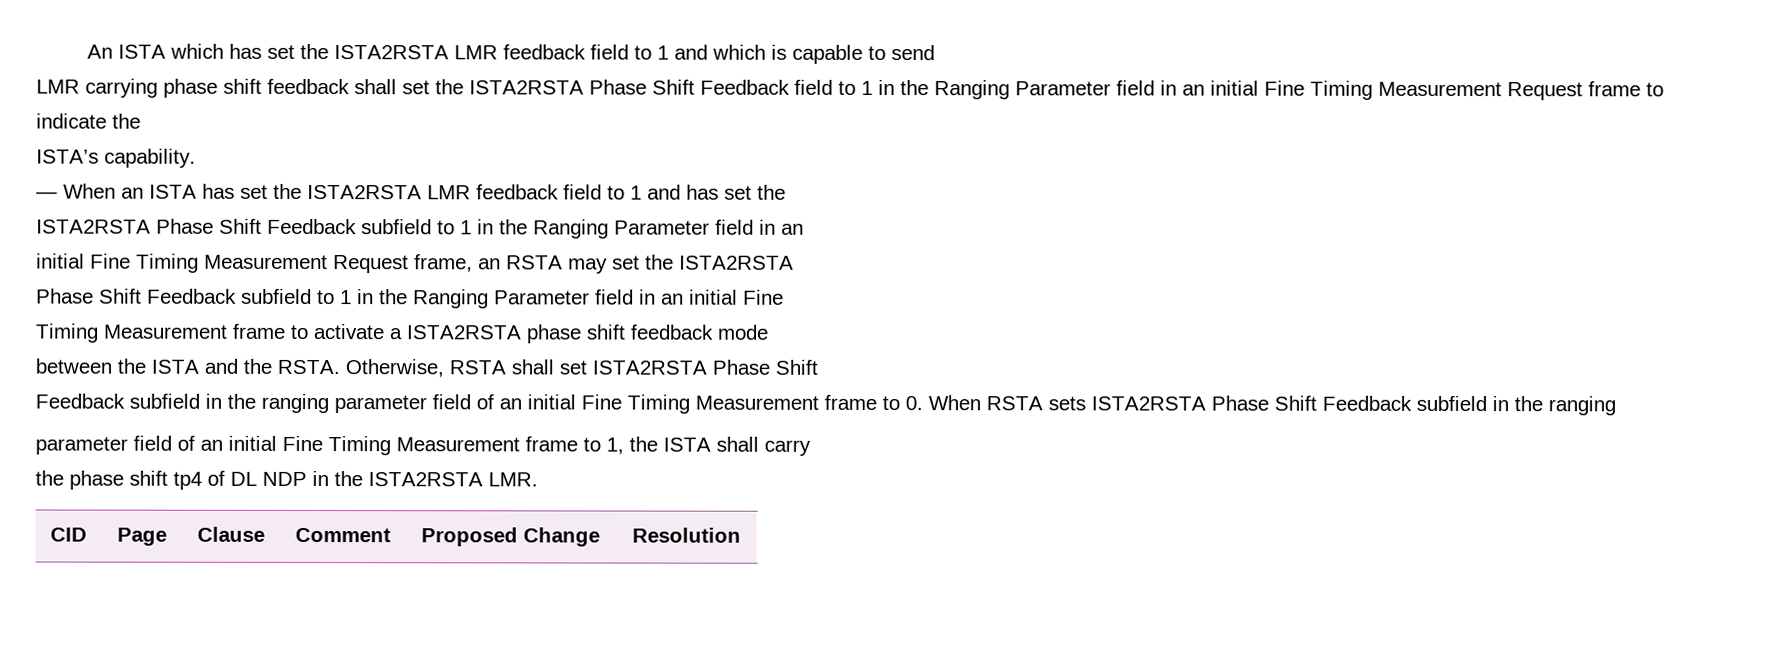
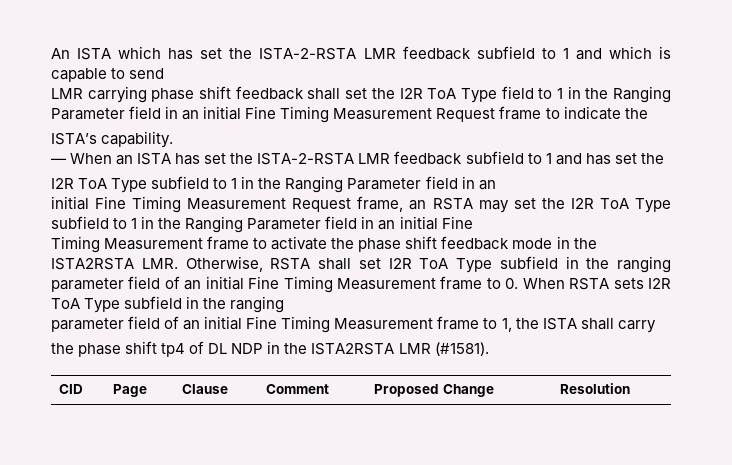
- An ISTA which has set the ISTA2RSTA LMR feedback field to 1 and which is capable to send
+ An ISTA which has set the ISTA-2-RSTA LMR feedback subfield to 1 and which is capable to send
- LMR carrying phase shift feedback shall set the ISTA2RSTA Phase Shift Feedback field to 1 in the Ranging Parameter field in an initial Fine Timing Measurement Request frame to indicate the
+ LMR carrying phase shift feedback shall set the I2R ToA Type field to 1 in the Ranging Parameter field in an initial Fine Timing Measurement Request frame to indicate the
- — When an ISTA has set the ISTA2RSTA LMR feedback field to 1 and has set the
- ISTA2RSTA Phase Shift Feedback subfield to 1 in the Ranging Parameter field in an
+ — When an ISTA has set the ISTA-2-RSTA LMR feedback subfield to 1 and has set the
+ I2R ToA Type subfield to 1 in the Ranging Parameter field in an
- initial Fine Timing Measurement Request frame, an RSTA may set the ISTA2RSTA
- Phase Shift Feedback subfield to 1 in the Ranging Parameter field in an initial Fine
+ initial Fine Timing Measurement Request frame, an RSTA may set the I2R ToA Type subfield to 1 in the Ranging Parameter field in an initial Fine
- Timing Measurement frame to activate a ISTA2RSTA phase shift feedback mode
- between the ISTA and the RSTA. Otherwise, RSTA shall set ISTA2RSTA Phase Shift
- Feedback subfield in the ranging parameter field of an initial Fine Timing Measurement frame to 0. When RSTA sets ISTA2RSTA Phase Shift Feedback subfield in the ranging
+ Timing Measurement frame to activate the phase shift feedback mode in the ISTA2RSTA LMR. Otherwise, RSTA shall set I2R ToA Type subfield in the ranging parameter field of an initial Fine Timing Measurement frame to 0. When RSTA sets I2R ToA Type subfield in the ranging
- the phase shift tp4 of DL NDP in the ISTA2RSTA LMR.
+ the phase shift tp4 of DL NDP in the ISTA2RSTA LMR (#1581).

